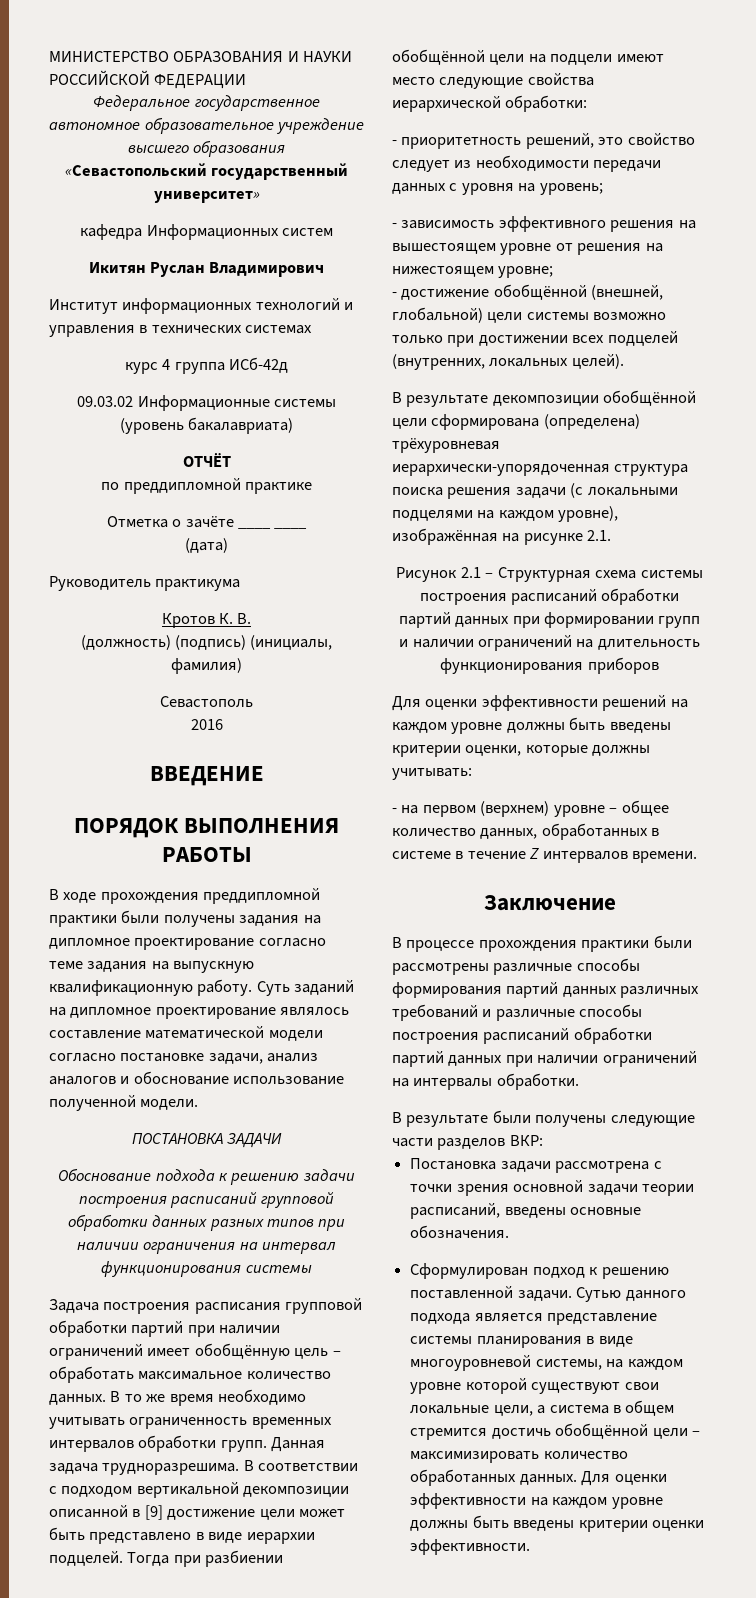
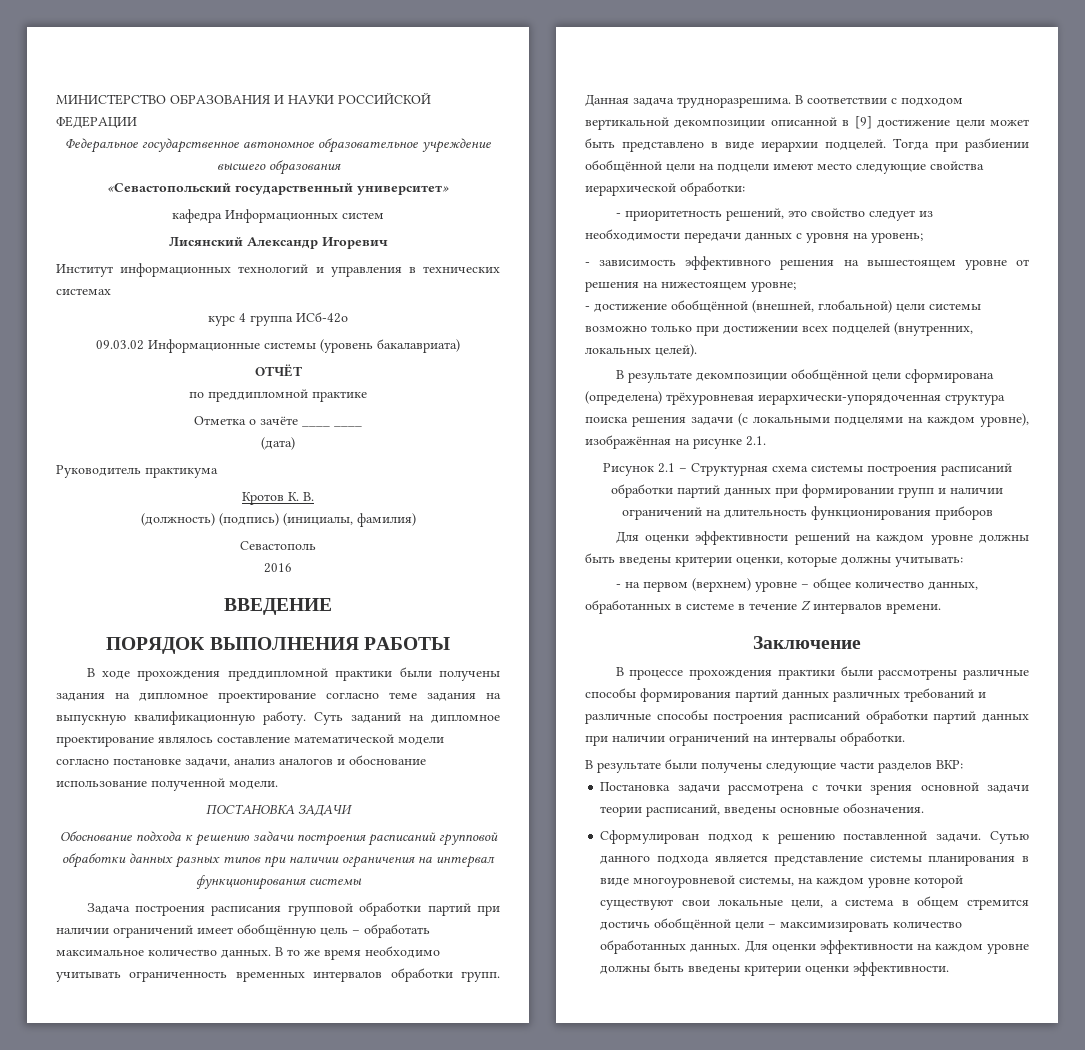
- Икитян Руслан Владимирович
+ Лисянский Александр Игоревич
- курс 4 группа ИCб-42д
+ курс 4 группа ИCб-42о

